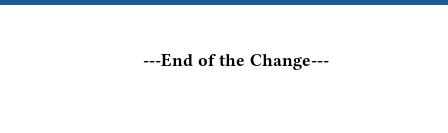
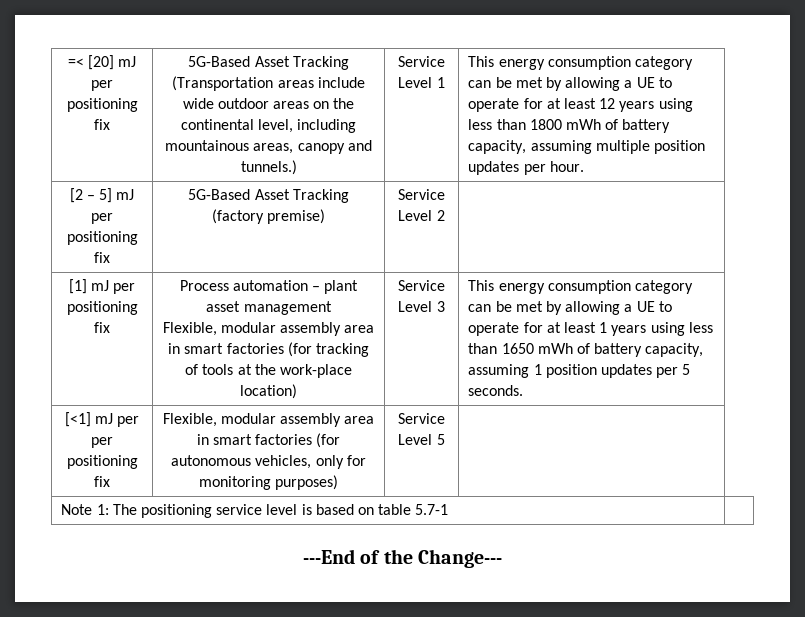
+ =< [20] mJ per positioning fix | 5G-Based Asset Tracking (Transportation areas include wide outdoor areas on the continental level, including mountainous areas, canopy and tunnels.) | Service Level 1 | This energy consumption category can be met by allowing a UE to operate for at least 12 years using less than 1800 mWh of battery capacity, assuming multiple position updates per hour.
+ [2 – 5] mJ per positioning fix | 5G-Based Asset Tracking (factory premise) | Service Level 2 |
+ [1] mJ per positioning fix | Process automation – plant asset management
+ Flexible, modular assembly area in smart factories (for tracking of tools at the work-place location) | Service Level 3 | This energy consumption category can be met by allowing a UE to operate for at least 1 years using less than 1650 mWh of battery capacity, assuming 1 position updates per 5 seconds.
+ [<1] mJ per per positioning fix | Flexible, modular assembly area in smart factories (for autonomous vehicles, only for monitoring purposes) | Service Level 5 |
+ Note 1: The positioning service level is based on table 5.7-1 |

